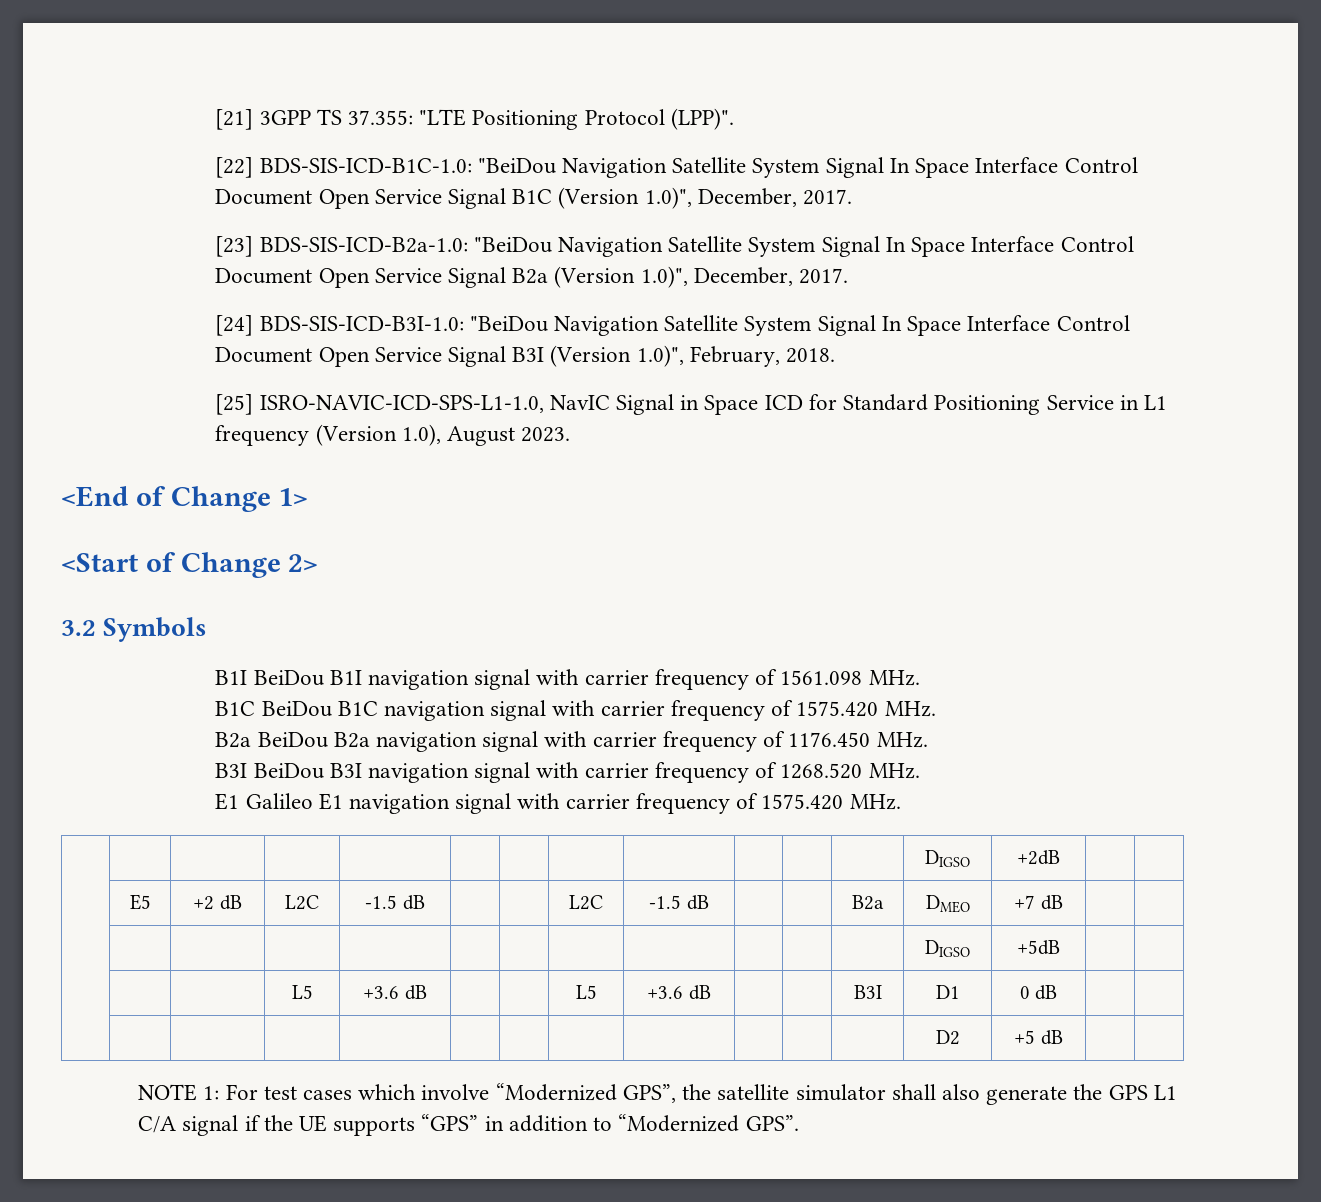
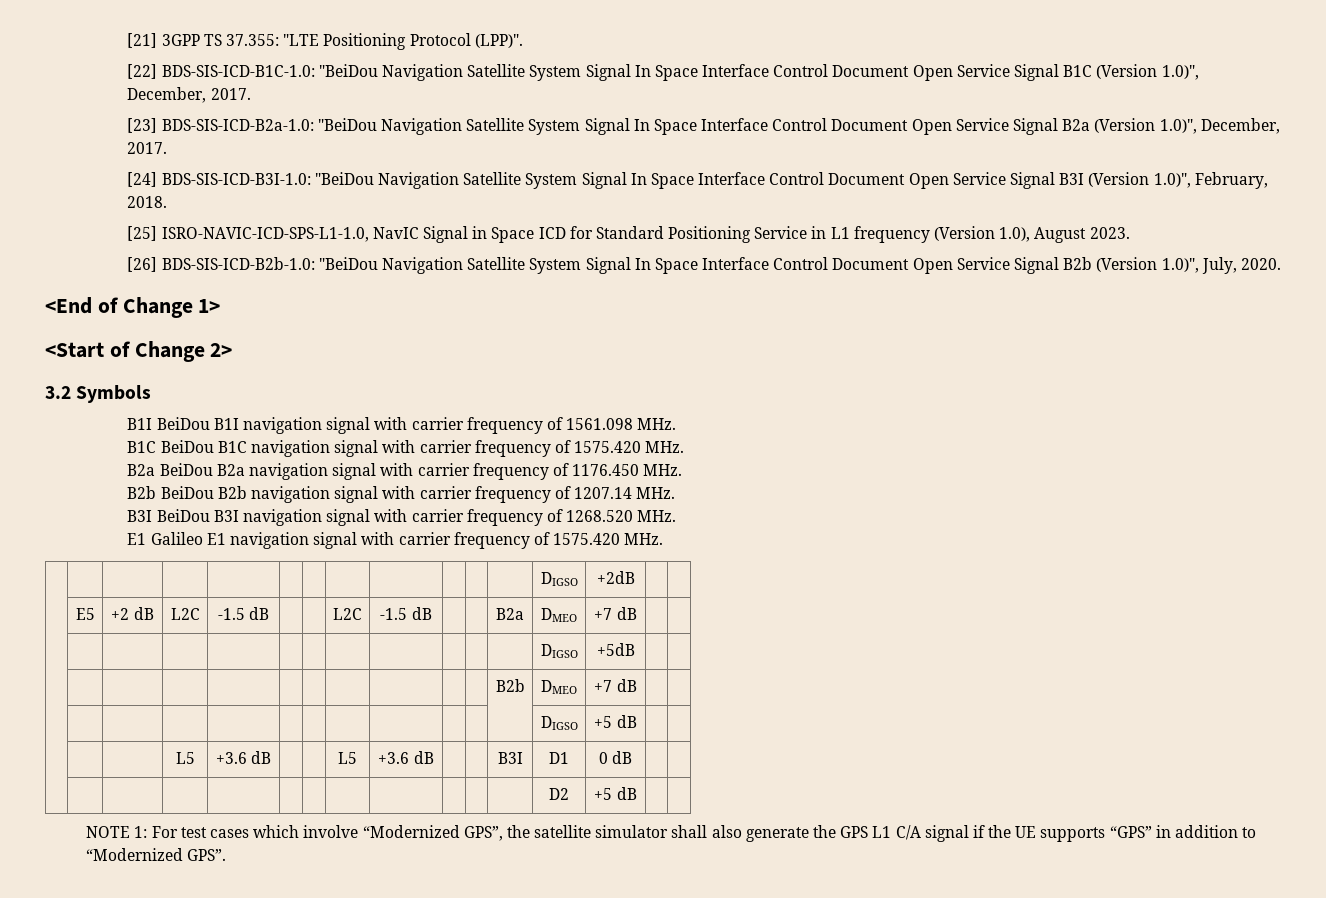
+ [26] BDS-SIS-ICD-B2b-1.0: "BeiDou Navigation Satellite System Signal In Space Interface Control Document Open Service Signal B2b (Version 1.0)", July, 2020.
+ B2b BeiDou B2b navigation signal with carrier frequency of 1207.14 MHz.
+ | | | | | | | | | | | B2b | DMEO | +7 dB | |
+ | | | | | | | | | | | | DIGSO | +5 dB | |

